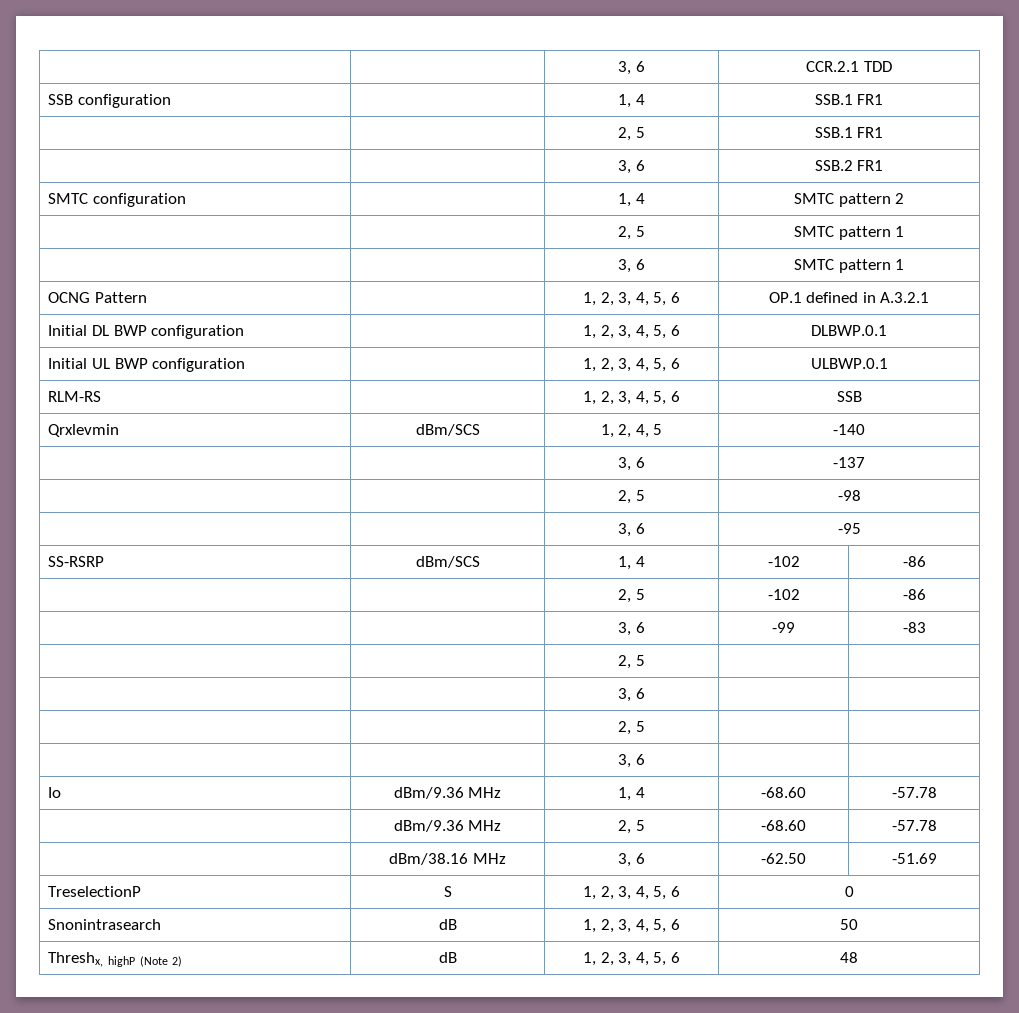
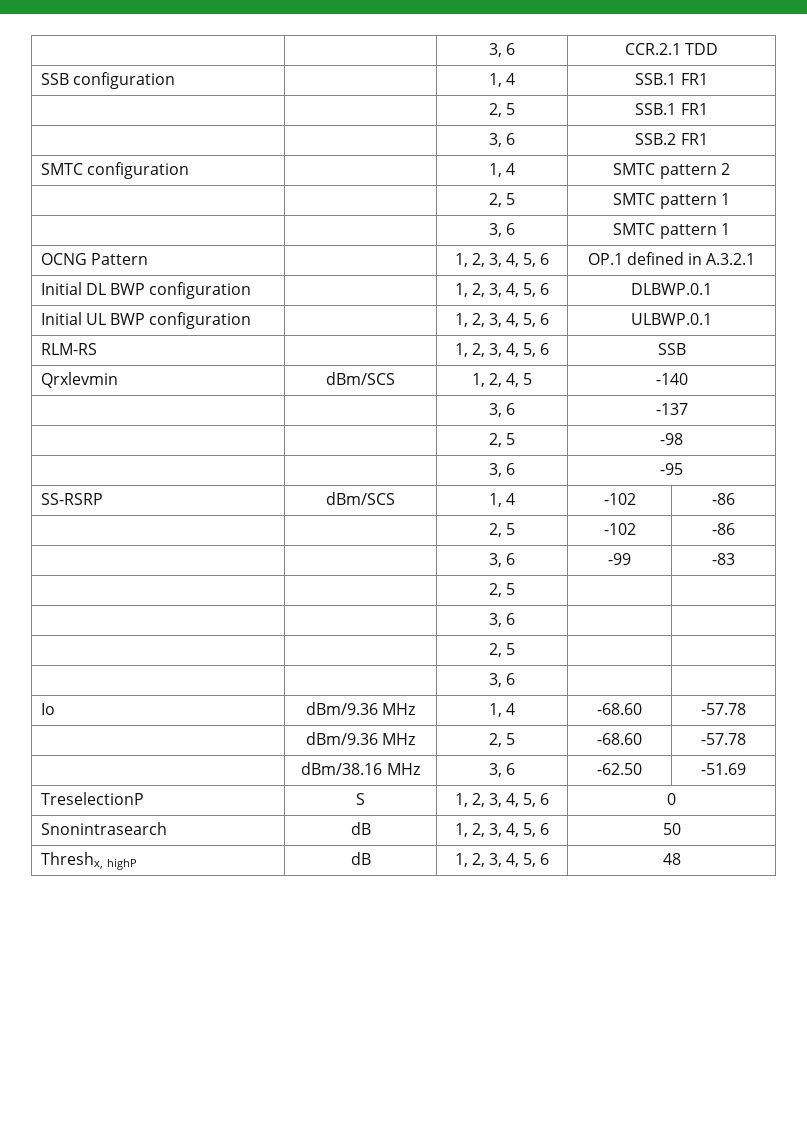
- Threshx, highP (Note 2) | dB | 1, 2, 3, 4, 5, 6 | 48
+ Threshx, highP | dB | 1, 2, 3, 4, 5, 6 | 48

